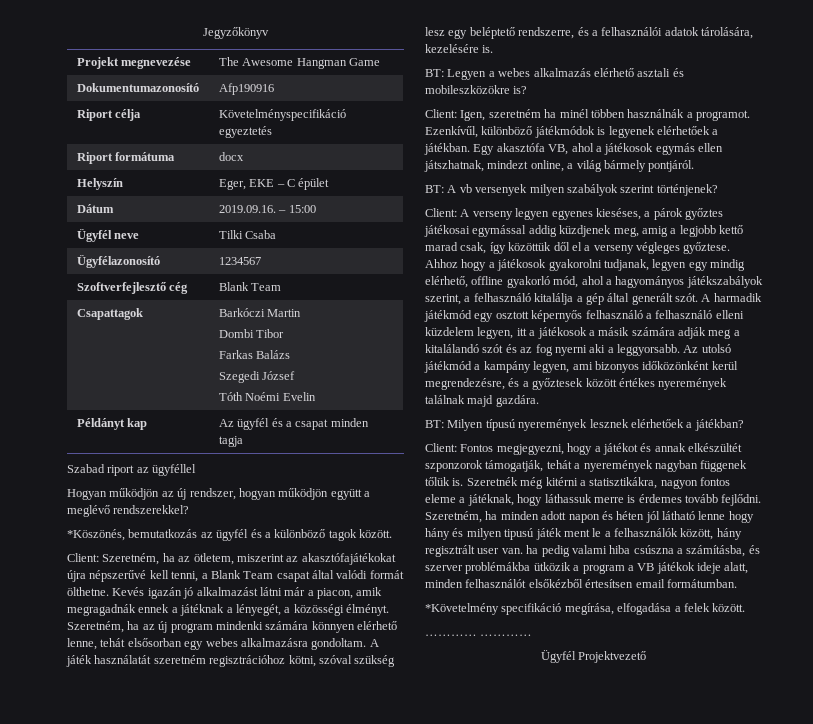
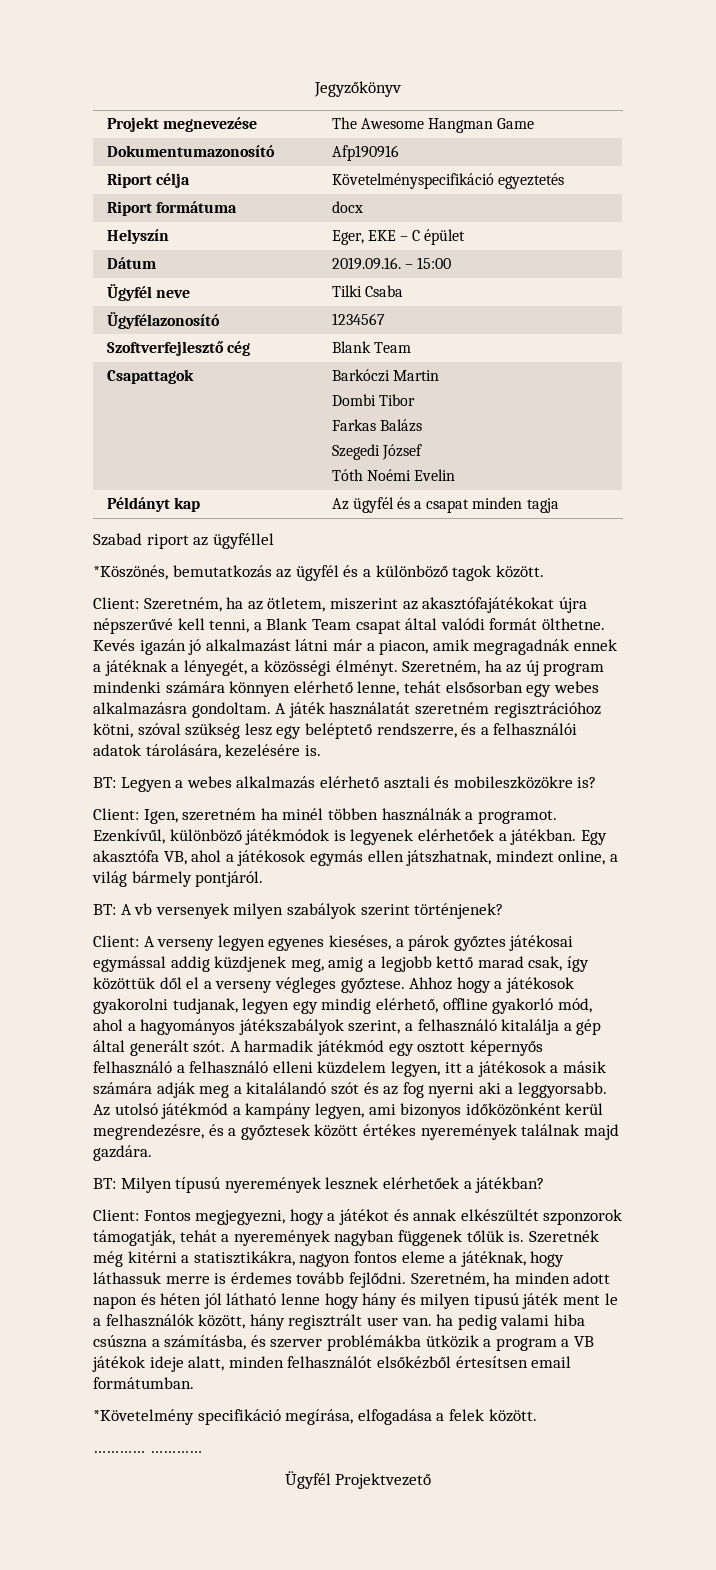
- Hogyan működjön az új rendszer, hogyan működjön együtt a meglévő rendszerekkel?

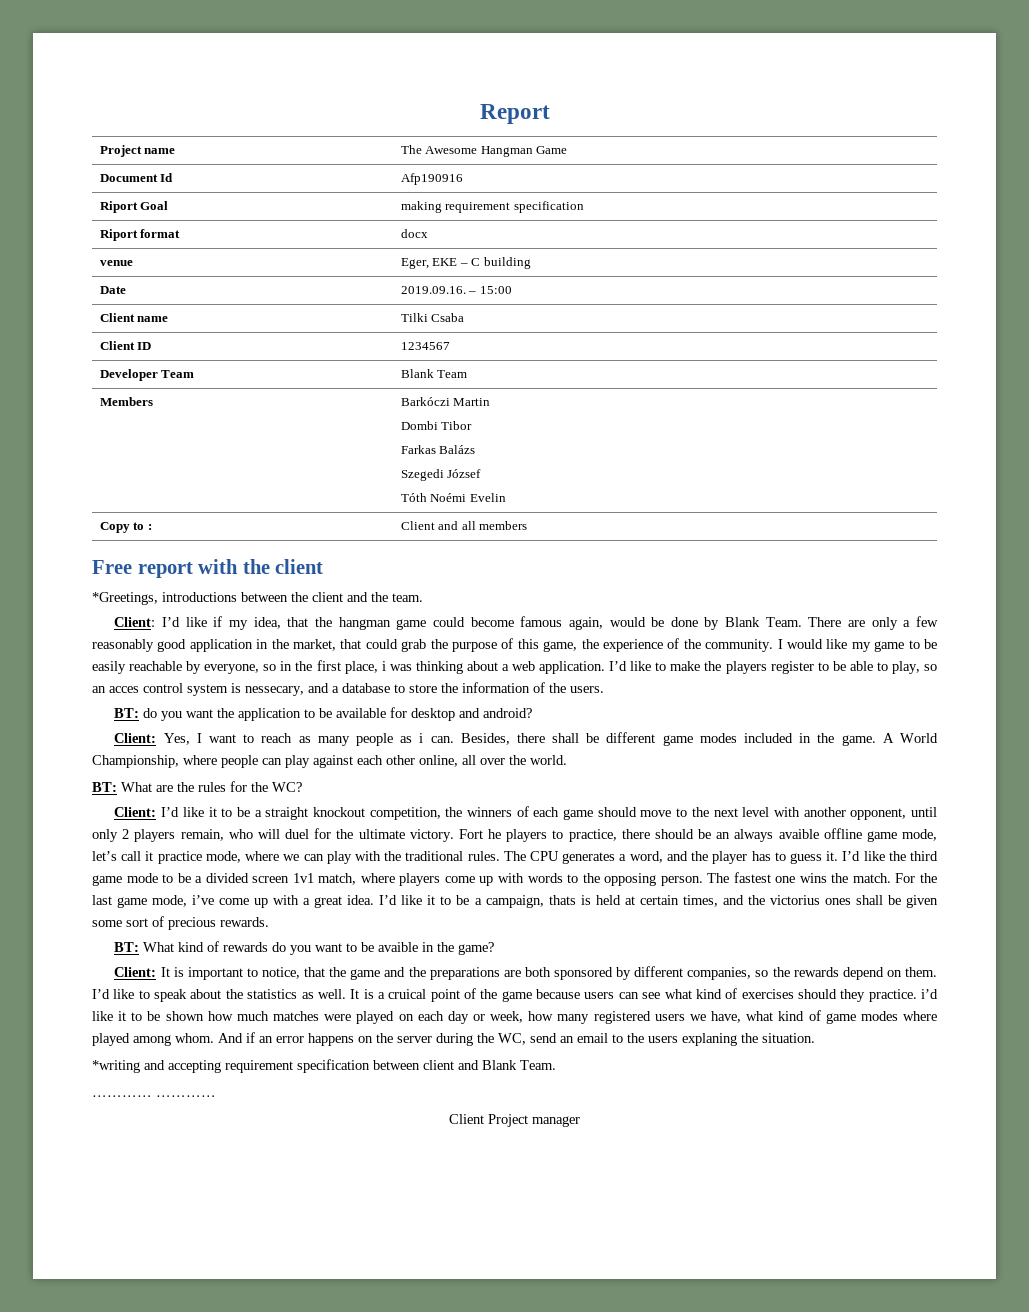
- Jegyzőkönyv
- Projekt megnevezése | The Awesome Hangman Game
+ Report
+ Project name | The Awesome Hangman Game
- Dokumentumazonosító | Afp190916
+ Document Id | Afp190916
- Riport célja | Követelményspecifikáció egyeztetés
- Riport formátuma | docx
+ Riport Goal | making requirement specification
+ Riport format | docx
- Helyszín | Eger, EKE – C épület
- Dátum | 2019.09.16. – 15:00
+ venue | Eger, EKE – C building
+ Date | 2019.09.16. – 15:00
- Ügyfél neve | Tilki Csaba
+ Client name | Tilki Csaba
- Ügyfélazonosító | 1234567
+ Client ID | 1234567
- Szoftverfejlesztő cég | Blank Team
+ Developer Team | Blank Team
- Csapattagok | Barkóczi Martin
+ Members | Barkóczi Martin
- Példányt kap | Az ügyfél és a csapat minden tagja
- Szabad riport az ügyféllel
- *Köszönés, bemutatkozás az ügyfél és a különböző tagok között.
- Client: Szeretném, ha az ötletem, miszerint az akasztófajátékokat újra népszerűvé kell tenni, a Blank Team csapat által valódi formát ölthetne. Kevés igazán jó alkalmazást látni már a piacon, amik megragadnák ennek a játéknak a lényegét, a közösségi élményt. Szeretném, ha az új program mindenki számára könnyen elérhető lenne, tehát elsősorban egy webes alkalmazásra gondoltam. A játék használatát szeretném regisztrációhoz kötni, szóval szükség lesz egy beléptető rendszerre, és a felhasználói adatok tárolására, kezelésére is.
- BT: Legyen a webes alkalmazás elérhető asztali és mobileszközökre is?
- Client: Igen, szeretném ha minél többen használnák a programot. Ezenkívűl, különböző játékmódok is legyenek elérhetőek a játékban. Egy akasztófa VB, ahol a játékosok egymás ellen játszhatnak, mindezt online, a világ bármely pontjáról.
- BT: A vb versenyek milyen szabályok szerint történjenek?
- Client: A verseny legyen egyenes kieséses, a párok győztes játékosai egymással addig küzdjenek meg, amig a legjobb kettő marad csak, így közöttük dől el a verseny végleges győztese. Ahhoz hogy a játékosok gyakorolni tudjanak, legyen egy mindig elérhető, offline gyakorló mód, ahol a hagyományos játékszabályok szerint, a felhasználó kitalálja a gép által generált szót. A harmadik játékmód egy osztott képernyős felhasználó a felhasználó elleni küzdelem legyen, itt a játékosok a másik számára adják meg a kitalálandó szót és az fog nyerni aki a leggyorsabb. Az utolsó játékmód a kampány legyen, ami bizonyos időközönként kerül megrendezésre, és a győztesek között értékes nyeremények találnak majd gazdára.
- BT: Milyen típusú nyeremények lesznek elérhetőek a játékban?
- Client: Fontos megjegyezni, hogy a játékot és annak elkészültét szponzorok támogatják, tehát a nyeremények nagyban függenek tőlük is. Szeretnék még kitérni a statisztikákra, nagyon fontos eleme a játéknak, hogy láthassuk merre is érdemes tovább fejlődni. Szeretném, ha minden adott napon és héten jól látható lenne hogy hány és milyen tipusú játék ment le a felhasználók között, hány regisztrált user van. ha pedig valami hiba csúszna a számításba, és szerver problémákba ütközik a program a VB játékok ideje alatt, minden felhasználót elsőkézből értesítsen email formátumban.
- *Követelmény specifikáció megírása, elfogadása a felek között.
+ Copy to : | Client and all members
+ Free report with the client
+ *Greetings, introductions between the client and the team.
+ Client: I’d like if my idea, that the hangman game could become famous again, would be done by Blank Team. There are only a few reasonably good application in the market, that could grab the purpose of this game, the experience of the community. I would like my game to be easily reachable by everyone, so in the first place, i was thinking about a web application. I’d like to make the players register to be able to play, so an acces control system is nessecary, and a database to store the information of the users.
+ BT: do you want the application to be available for desktop and android?
+ Client: Yes, I want to reach as many people as i can. Besides, there shall be different game modes included in the game. A World Championship, where people can play against each other online, all over the world.
+ BT: What are the rules for the WC?
+ Client: I’d like it to be a straight knockout competition, the winners of each game should move to the next level with another opponent, until only 2 players remain, who will duel for the ultimate victory. Fort he players to practice, there should be an always avaible offline game mode, let’s call it practice mode, where we can play with the traditional rules. The CPU generates a word, and the player has to guess it. I’d like the third game mode to be a divided screen 1v1 match, where players come up with words to the opposing person. The fastest one wins the match. For the last game mode, i’ve come up with a great idea. I’d like it to be a campaign, thats is held at certain times, and the victorius ones shall be given some sort of precious rewards.
+ BT: What kind of rewards do you want to be avaible in the game?
+ Client: It is important to notice, that the game and the preparations are both sponsored by different companies, so the rewards depend on them. I’d like to speak about the statistics as well. It is a cruical point of the game because users can see what kind of exercises should they practice. i’d like it to be shown how much matches were played on each day or week, how many registered users we have, what kind of game modes where played among whom. And if an error happens on the server during the WC, send an email to the users explaning the situation.
+ *writing and accepting requirement specification between client and Blank Team.
- Ügyfél Projektvezető
+ Client Project manager

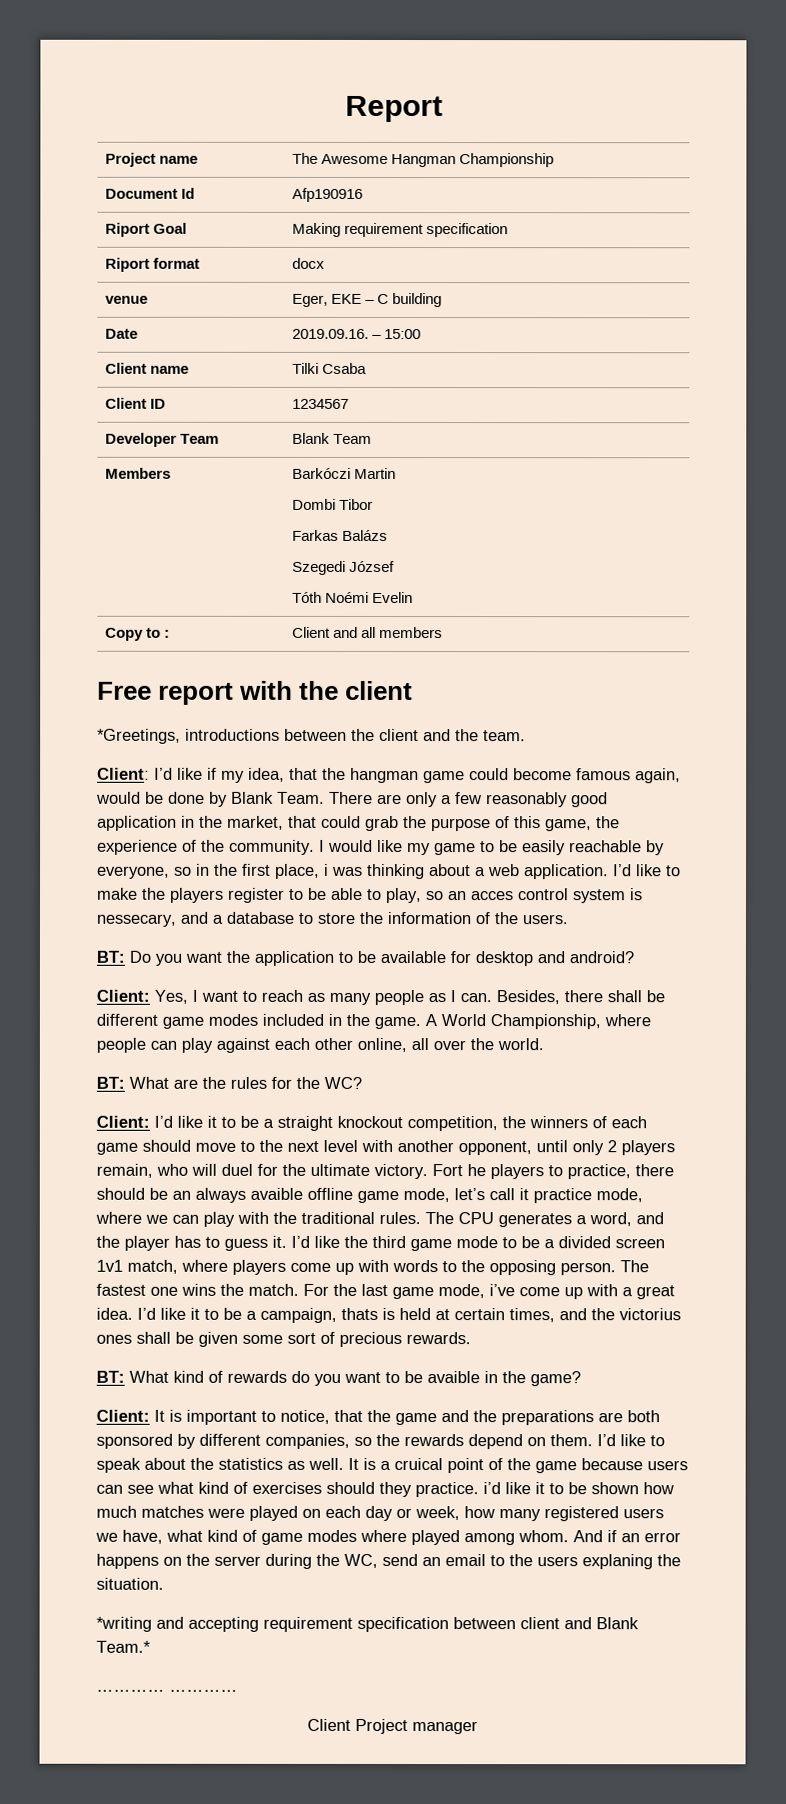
- Project name | The Awesome Hangman Game
+ Project name | The Awesome Hangman Championship
- Riport Goal | making requirement specification
+ Riport Goal | Making requirement specification
- BT: do you want the application to be available for desktop and android?
+ BT: Do you want the application to be available for desktop and android?
- Client: Yes, I want to reach as many people as i can.
+ Client: Yes, I want to reach as many people as I can.
- *writing and accepting requirement specification between client and Blank Team.
+ *writing and accepting requirement specification between client and Blank Team.*

